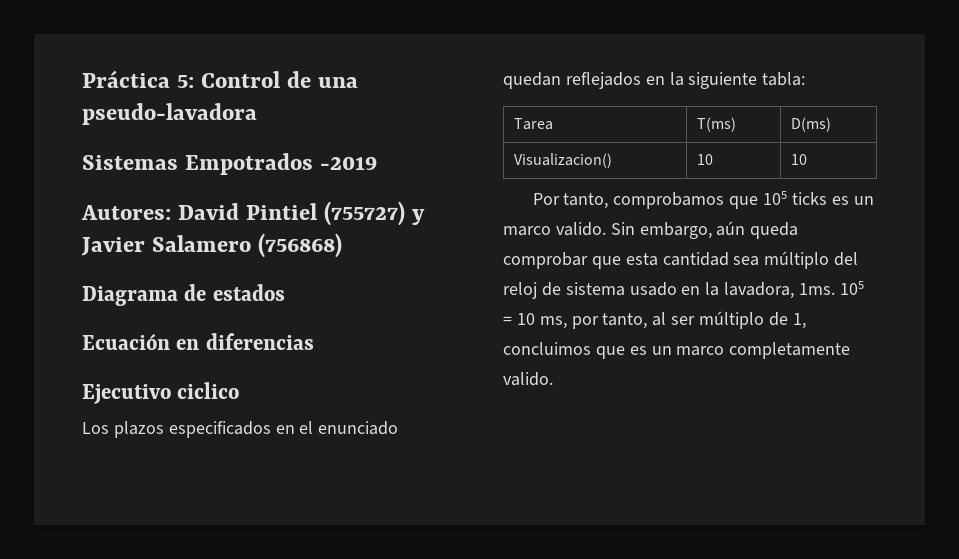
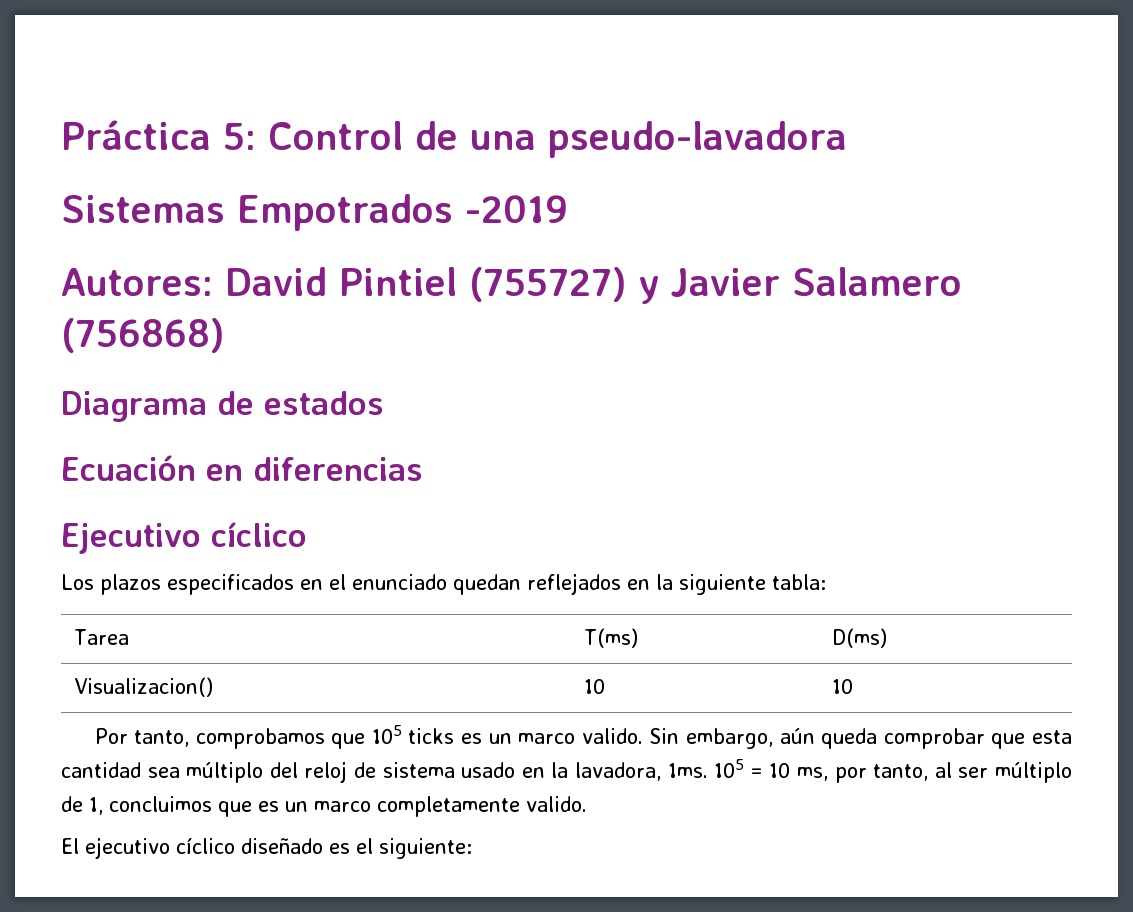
- Ejecutivo ciclico
+ Ejecutivo cíclico
+ El ejecutivo cíclico diseñado es el siguiente:

